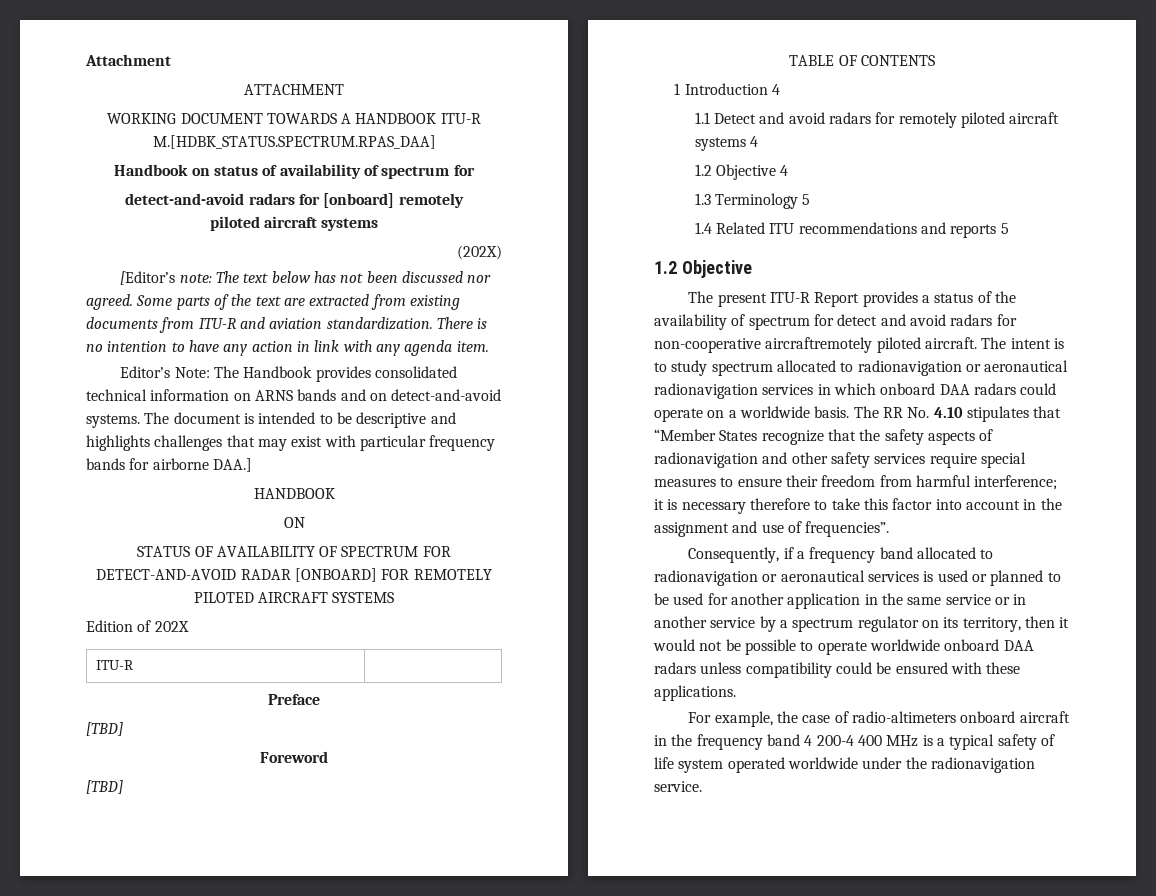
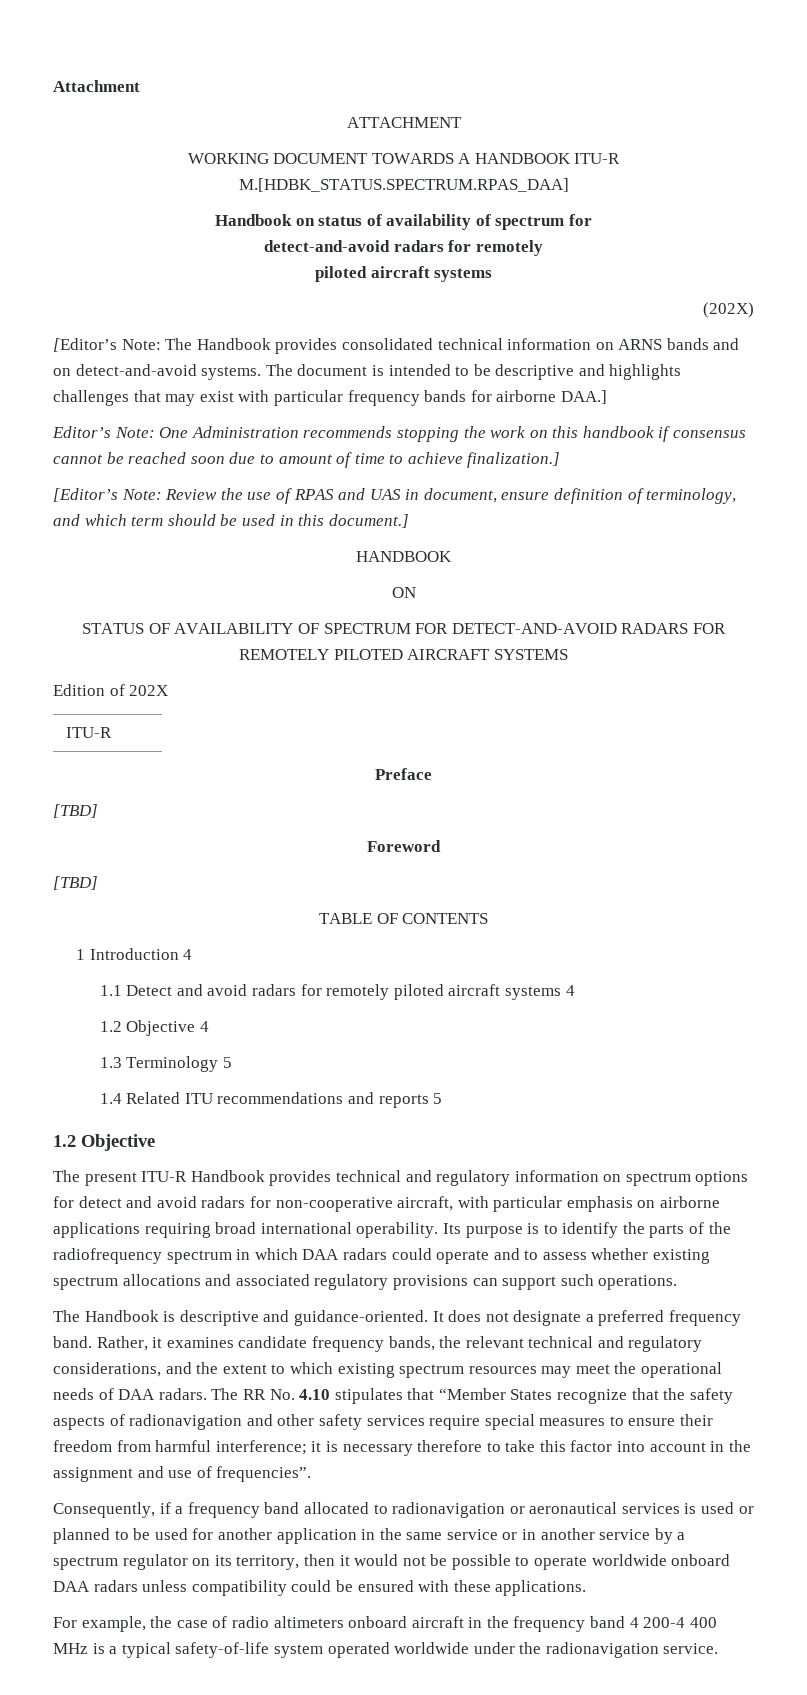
- detect-and-avoid radars for [onboard] remotely
+ detect-and-avoid radars for remotely
- [Editor’s note: The text below has not been discussed nor agreed. Some parts of the text are extracted from existing documents from ITU-R and aviation standardization. There is no intention to have any action in link with any agenda item.
- Editor’s Note: The Handbook provides consolidated technical information on ARNS bands and on detect-and-avoid systems.
+ [Editor’s Note: The Handbook provides consolidated technical information on ARNS bands and on detect-and-avoid systems.
+ Editor’s Note: One Administration recommends stopping the work on this handbook if consensus cannot be reached soon due to amount of time to achieve finalization.]
+ [Editor’s Note: Review the use of RPAS and UAS in document, ensure definition of terminology, and which term should be used in this document.]
- STATUS OF AVAILABILITY OF SPECTRUM FOR DETECT-AND-AVOID RADAR [ONBOARD] FOR REMOTELY PILOTED AIRCRAFT SYSTEMS
+ STATUS OF AVAILABILITY OF SPECTRUM FOR DETECT-AND-AVOID RADARS FOR REMOTELY PILOTED AIRCRAFT SYSTEMS
- The present ITU-R Report provides a status of the availability of spectrum for detect and avoid radars for non-cooperative aircraftremotely piloted aircraft. The intent is to study spectrum allocated to radionavigation or aeronautical radionavigation services in which onboard DAA radars could operate on a worldwide basis.
+ The present ITU-R Handbook provides technical and regulatory information on spectrum options for detect and avoid radars for non-cooperative aircraft, with particular emphasis on airborne applications requiring broad international operability. Its purpose is to identify the parts of the radiofrequency spectrum in which DAA radars could operate and to assess whether existing spectrum allocations and associated regulatory provisions can support such operations.
+ The Handbook is descriptive and guidance-oriented. It does not designate a preferred frequency band. Rather, it examines candidate frequency bands, the relevant technical and regulatory considerations, and the extent to which existing spectrum resources may meet the operational needs of DAA radars.
- For example, the case of radio-altimeters onboard aircraft in the frequency band 4 200-4 400 MHz is a typical safety of life system operated worldwide under the radionavigation service.
+ For example, the case of radio altimeters onboard aircraft in the frequency band 4 200-4 400 MHz is a typical safety-of-life system operated worldwide under the radionavigation service.

